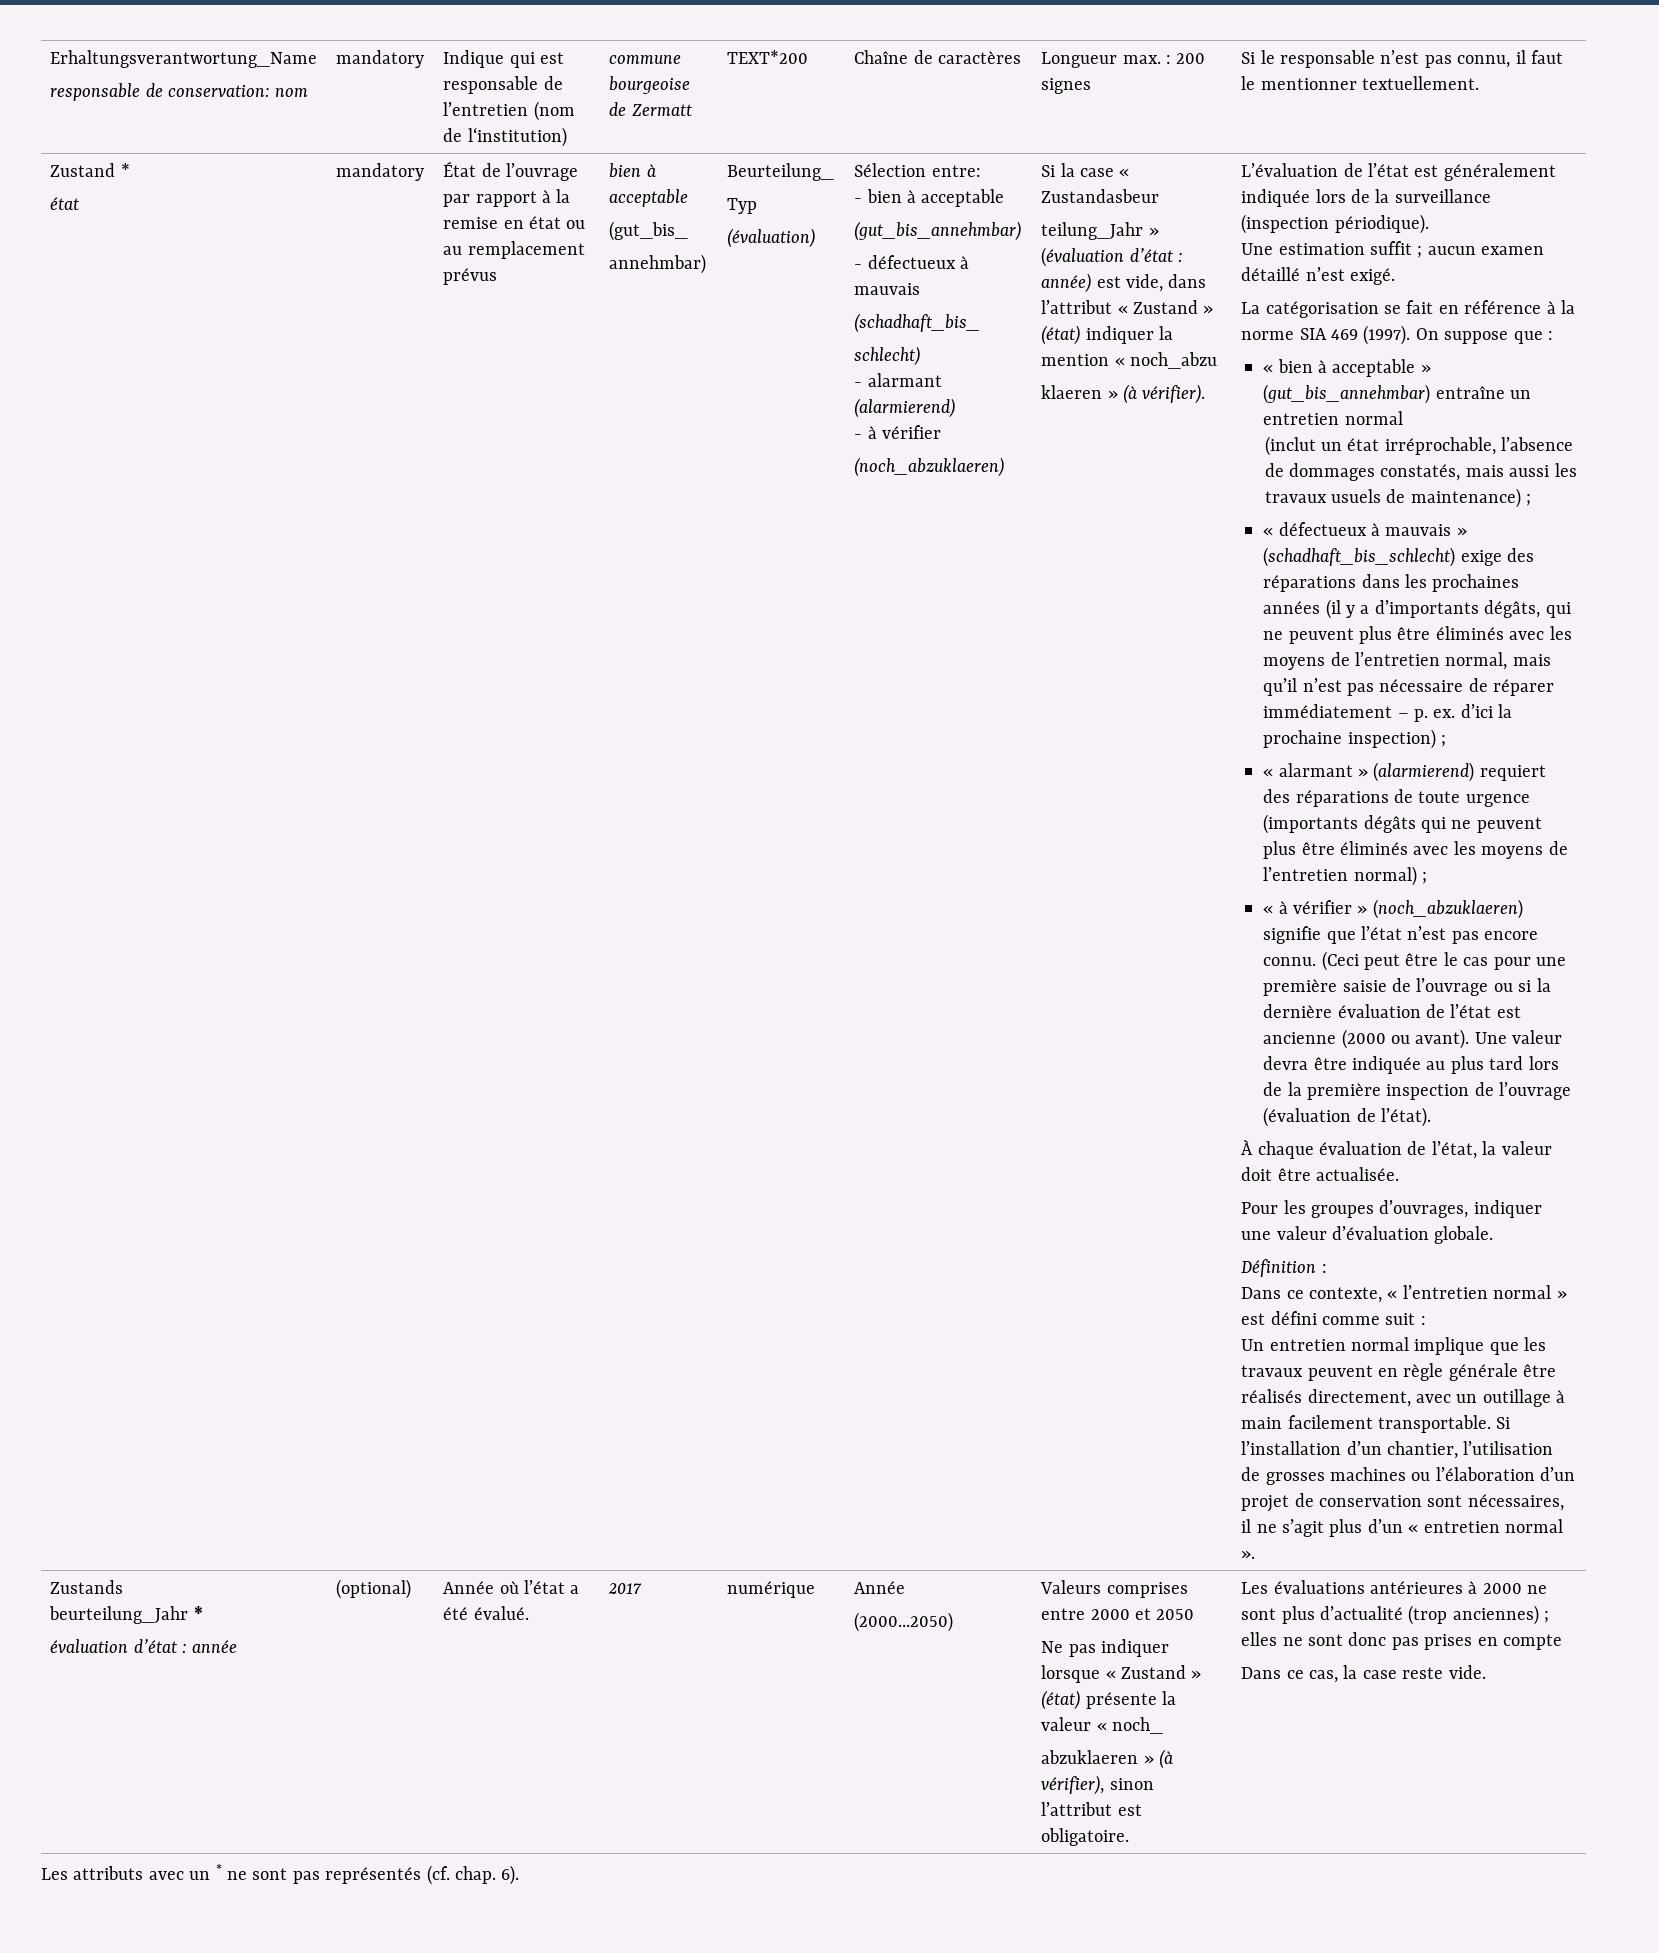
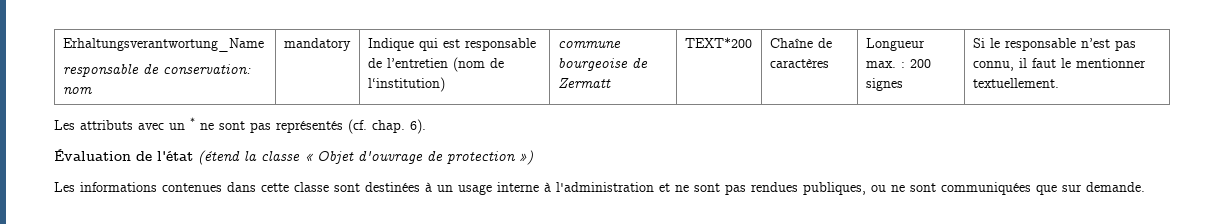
- Zustand *
- état | mandatory | État de l’ouvrage par rapport à la remise en état ou au remplacement prévus | bien à acceptable
- (gut_bis_
- annehmbar) | Beurteilung_
- Typ
- (évaluation) | Sélection entre:
- - bien à acceptable
- (gut_bis_annehmbar)
- - défectueux à mauvais
- (schadhaft_bis_
- schlecht)
- - alarmant (alarmierend)
- - à vérifier
- (noch_abzuklaeren) | Si la case « Zustandasbeur
- teilung_Jahr » (évaluation d’état : année) est vide, dans l’attribut « Zustand » (état) indiquer la mention « noch_abzu
- klaeren » (à vérifier). | L’évaluation de l’état est généralement indiquée lors de la surveillance (inspection périodique).
- Une estimation suffit ; aucun examen détaillé n’est exigé.
- La catégorisation se fait en référence à la norme SIA 469 (1997). On suppose que :
- « bien à acceptable » (gut_bis_annehmbar) entraîne un entretien normal
- (inclut un état irréprochable, l’absence de dommages constatés, mais aussi les travaux usuels de maintenance) ;
- « défectueux à mauvais » (schadhaft_bis_schlecht) exige des réparations dans les prochaines années (il y a d’importants dégâts, qui ne peuvent plus être éliminés avec les moyens de l’entretien normal, mais qu’il n’est pas nécessaire de réparer immédiatement – p. ex. d’ici la prochaine inspection) ;
- « alarmant » (alarmierend) requiert des réparations de toute urgence (importants dégâts qui ne peuvent plus être éliminés avec les moyens de l’entretien normal) ;
- « à vérifier » (noch_abzuklaeren) signifie que l’état n’est pas encore connu. (Ceci peut être le cas pour une première saisie de l’ouvrage ou si la dernière évaluation de l’état est ancienne (2000 ou avant). Une valeur devra être indiquée au plus tard lors de la première inspection de l’ouvrage (évaluation de l’état).
- À chaque évaluation de l’état, la valeur doit être actualisée.
- Pour les groupes d’ouvrages, indiquer une valeur d’évaluation globale.
- Définition :
- Dans ce contexte, « l’entretien normal » est défini comme suit :
- Un entretien normal implique que les travaux peuvent en règle générale être réalisés directement, avec un outillage à main facilement transportable. Si l’installation d’un chantier, l’utilisation de grosses machines ou l’élaboration d’un projet de conservation sont nécessaires, il ne s’agit plus d’un « entretien normal ».
- Zustands
- beurteilung_Jahr *
- évaluation d’état : année | (optional) | Année où l’état a été évalué. | 2017 | numérique | Année
- (2000...2050) | Valeurs comprises entre 2000 et 2050
- Ne pas indiquer lorsque « Zustand » (état) présente la valeur « noch_
- abzuklaeren » (à vérifier), sinon l’attribut est obligatoire. | Les évaluations antérieures à 2000 ne sont plus d’actualité (trop anciennes) ; elles ne sont donc pas prises en compte
- Dans ce cas, la case reste vide.
+ Évaluation de l'état (étend la classe « Objet d'ouvrage de protection »)
+ Les informations contenues dans cette classe sont destinées à un usage interne à l'administration et ne sont pas rendues publiques, ou ne sont communiquées que sur demande.

